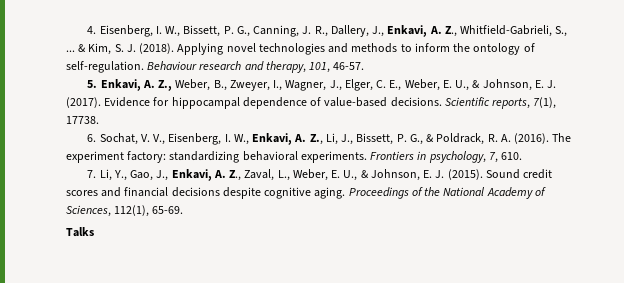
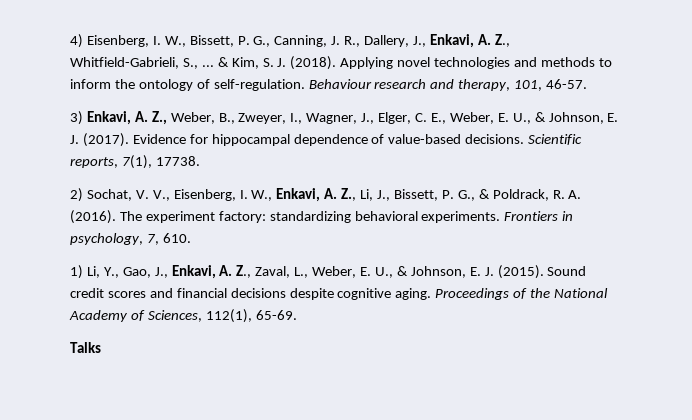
- 4. Eisenberg, I. W., Bissett, P. G., Canning, J. R., Dallery, J., Enkavi, A. Z., Whitfield-Gabrieli, S., ...
+ 4) Eisenberg, I. W., Bissett, P. G., Canning, J. R., Dallery, J., Enkavi, A. Z., Whitfield-Gabrieli, S., ...
- 5. Enkavi, A. Z., Weber, B., Zweyer, I., Wagner, J., Elger, C. E., Weber, E. U., & Johnson, E. J. (2017).
+ 3) Enkavi, A. Z., Weber, B., Zweyer, I., Wagner, J., Elger, C. E., Weber, E. U., & Johnson, E. J. (2017).
- 6. Sochat, V. V., Eisenberg, I. W., Enkavi, A. Z., Li, J., Bissett, P. G., & Poldrack, R. A. (2016).
+ 2) Sochat, V. V., Eisenberg, I. W., Enkavi, A. Z., Li, J., Bissett, P. G., & Poldrack, R. A. (2016).
- 7. Li, Y., Gao, J., Enkavi, A. Z., Zaval, L., Weber, E. U., & Johnson, E. J. (2015).
+ 1) Li, Y., Gao, J., Enkavi, A. Z., Zaval, L., Weber, E. U., & Johnson, E. J. (2015).

